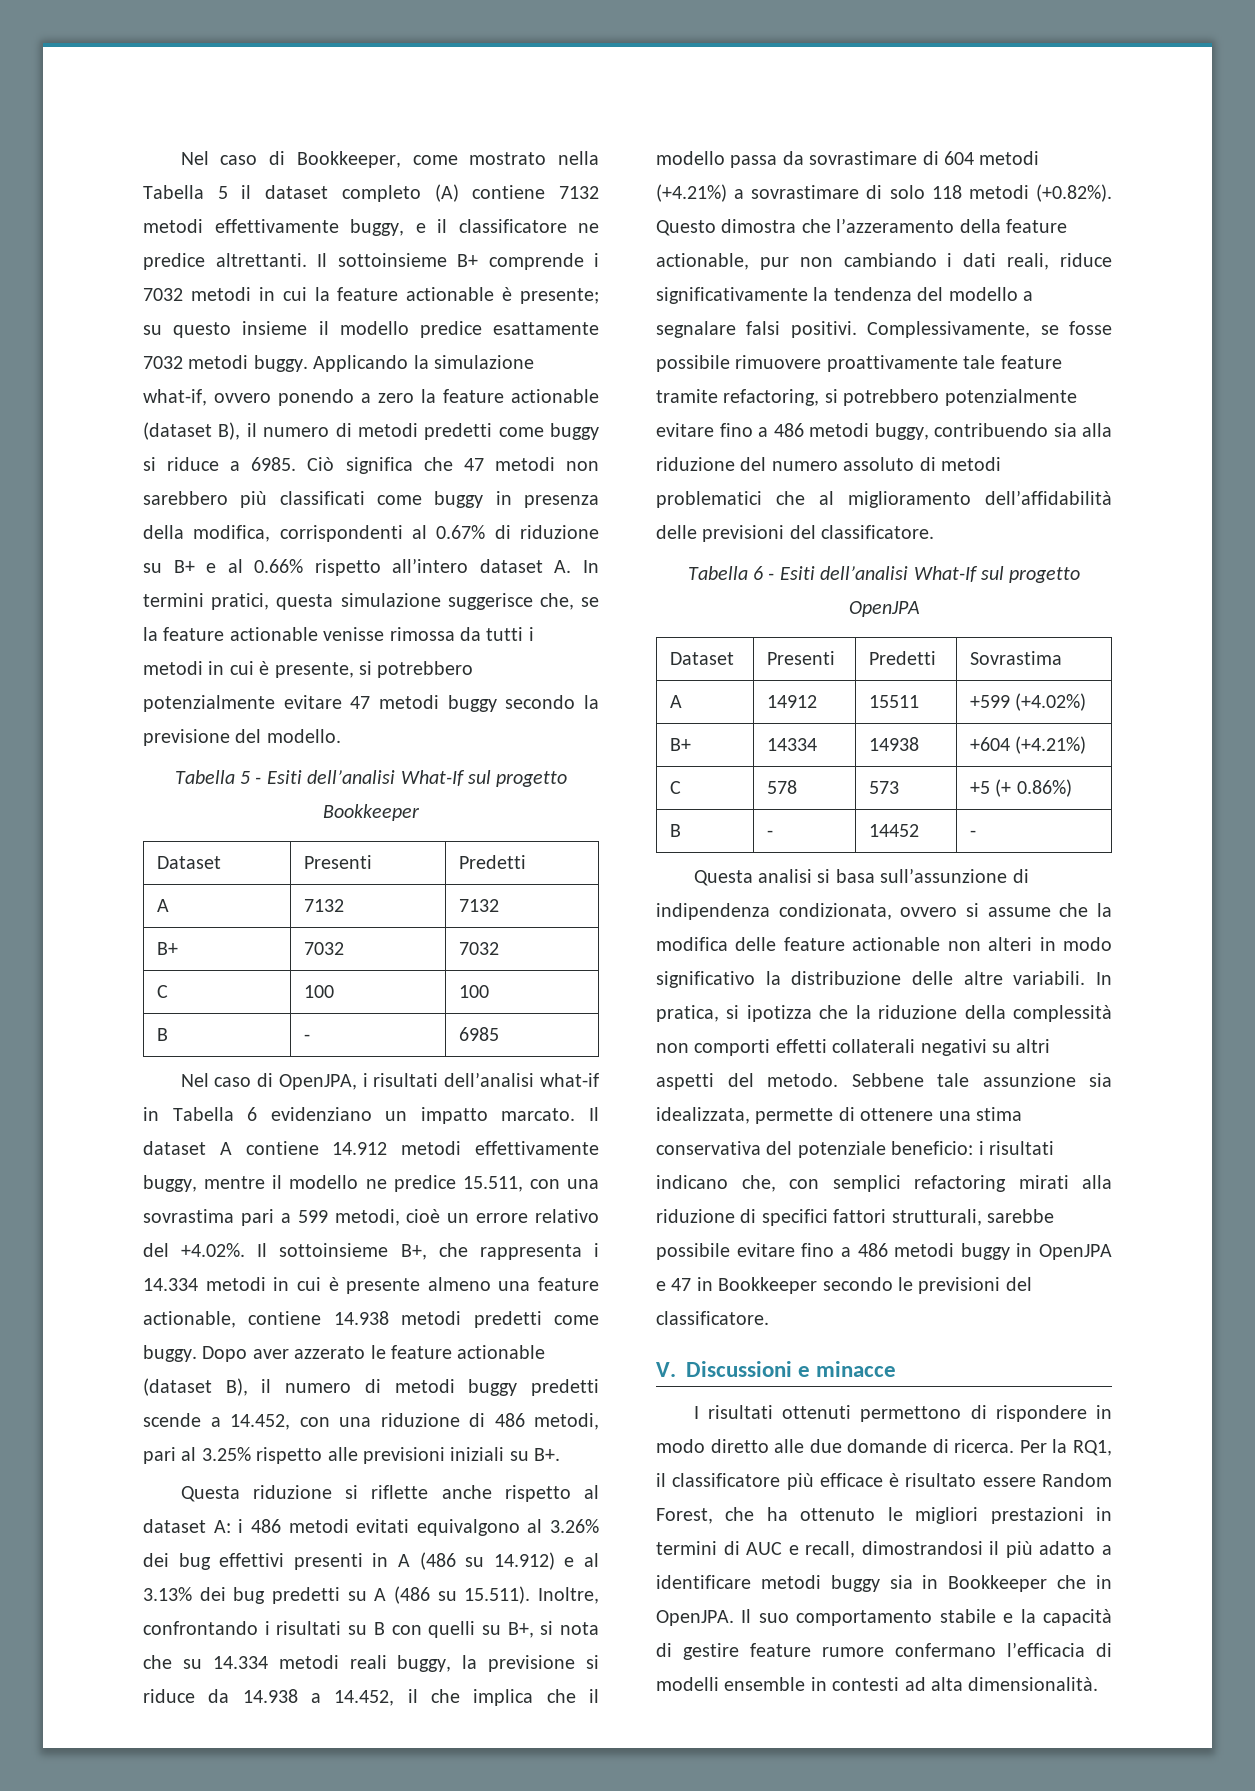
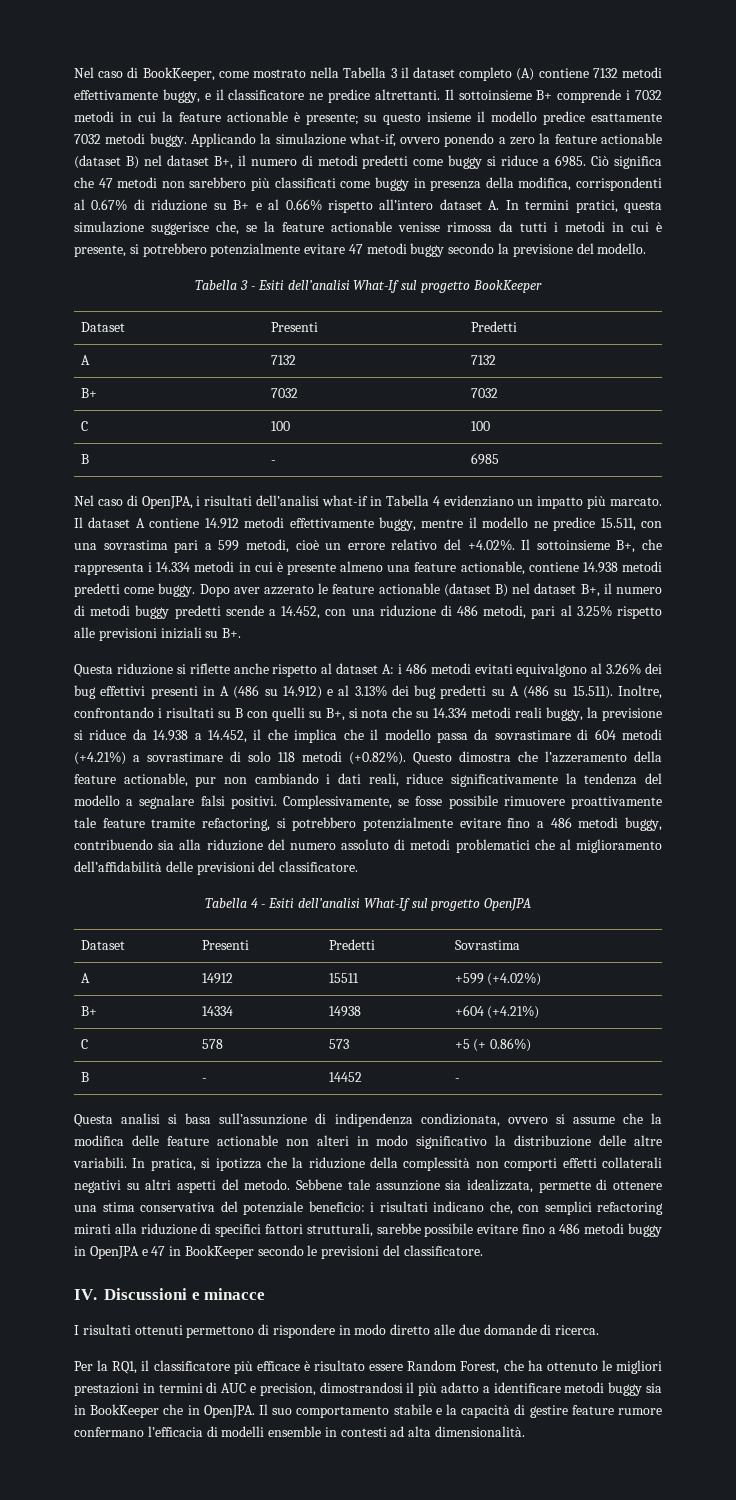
- Nel caso di Bookkeeper, come mostrato nella Tabella 5 il dataset completo (A) contiene 7132 metodi effettivamente buggy, e il classificatore ne predice altrettanti.
+ Nel caso di BookKeeper, come mostrato nella Tabella 3 il dataset completo (A) contiene 7132 metodi effettivamente buggy, e il classificatore ne predice altrettanti.
- Applicando la simulazione what-if, ovvero ponendo a zero la feature actionable (dataset B), il numero di metodi predetti come buggy si riduce a 6985.
+ Applicando la simulazione what-if, ovvero ponendo a zero la feature actionable (dataset B) nel dataset B+, il numero di metodi predetti come buggy si riduce a 6985.
- Tabella 5 - Esiti dell’analisi What-If sul progetto Bookkeeper
+ Tabella 3 - Esiti dell’analisi What-If sul progetto BookKeeper
- Nel caso di OpenJPA, i risultati dell’analisi what-if in Tabella 6 evidenziano un impatto marcato.
+ Nel caso di OpenJPA, i risultati dell’analisi what-if in Tabella 4 evidenziano un impatto più marcato.
- Dopo aver azzerato le feature actionable (dataset B), il numero di metodi buggy predetti scende a 14.452, con una riduzione di 486 metodi, pari al 3.25% rispetto alle previsioni iniziali su B+.
+ Dopo aver azzerato le feature actionable (dataset B) nel dataset B+, il numero di metodi buggy predetti scende a 14.452, con una riduzione di 486 metodi, pari al 3.25% rispetto alle previsioni iniziali su B+.
- Tabella 6 - Esiti dell’analisi What-If sul progetto OpenJPA
+ Tabella 4 - Esiti dell’analisi What-If sul progetto OpenJPA
- Sebbene tale assunzione sia idealizzata, permette di ottenere una stima conservativa del potenziale beneficio: i risultati indicano che, con semplici refactoring mirati alla riduzione di specifici fattori strutturali, sarebbe possibile evitare fino a 486 metodi buggy in OpenJPA e 47 in Bookkeeper secondo le previsioni del classificatore.
+ Sebbene tale assunzione sia idealizzata, permette di ottenere una stima conservativa del potenziale beneficio: i risultati indicano che, con semplici refactoring mirati alla riduzione di specifici fattori strutturali, sarebbe possibile evitare fino a 486 metodi buggy in OpenJPA e 47 in BookKeeper secondo le previsioni del classificatore.
- V. Discussioni e minacce
+ IV. Discussioni e minacce
- I risultati ottenuti permettono di rispondere in modo diretto alle due domande di ricerca. Per la RQ1, il classificatore più efficace è risultato essere Random Forest, che ha ottenuto le migliori prestazioni in termini di AUC e recall, dimostrandosi il più adatto a identificare metodi buggy sia in Bookkeeper che in OpenJPA.
+ I risultati ottenuti permettono di rispondere in modo diretto alle due domande di ricerca.
+ Per la RQ1, il classificatore più efficace è risultato essere Random Forest, che ha ottenuto le migliori prestazioni in termini di AUC e precision, dimostrandosi il più adatto a identificare metodi buggy sia in BookKeeper che in OpenJPA.

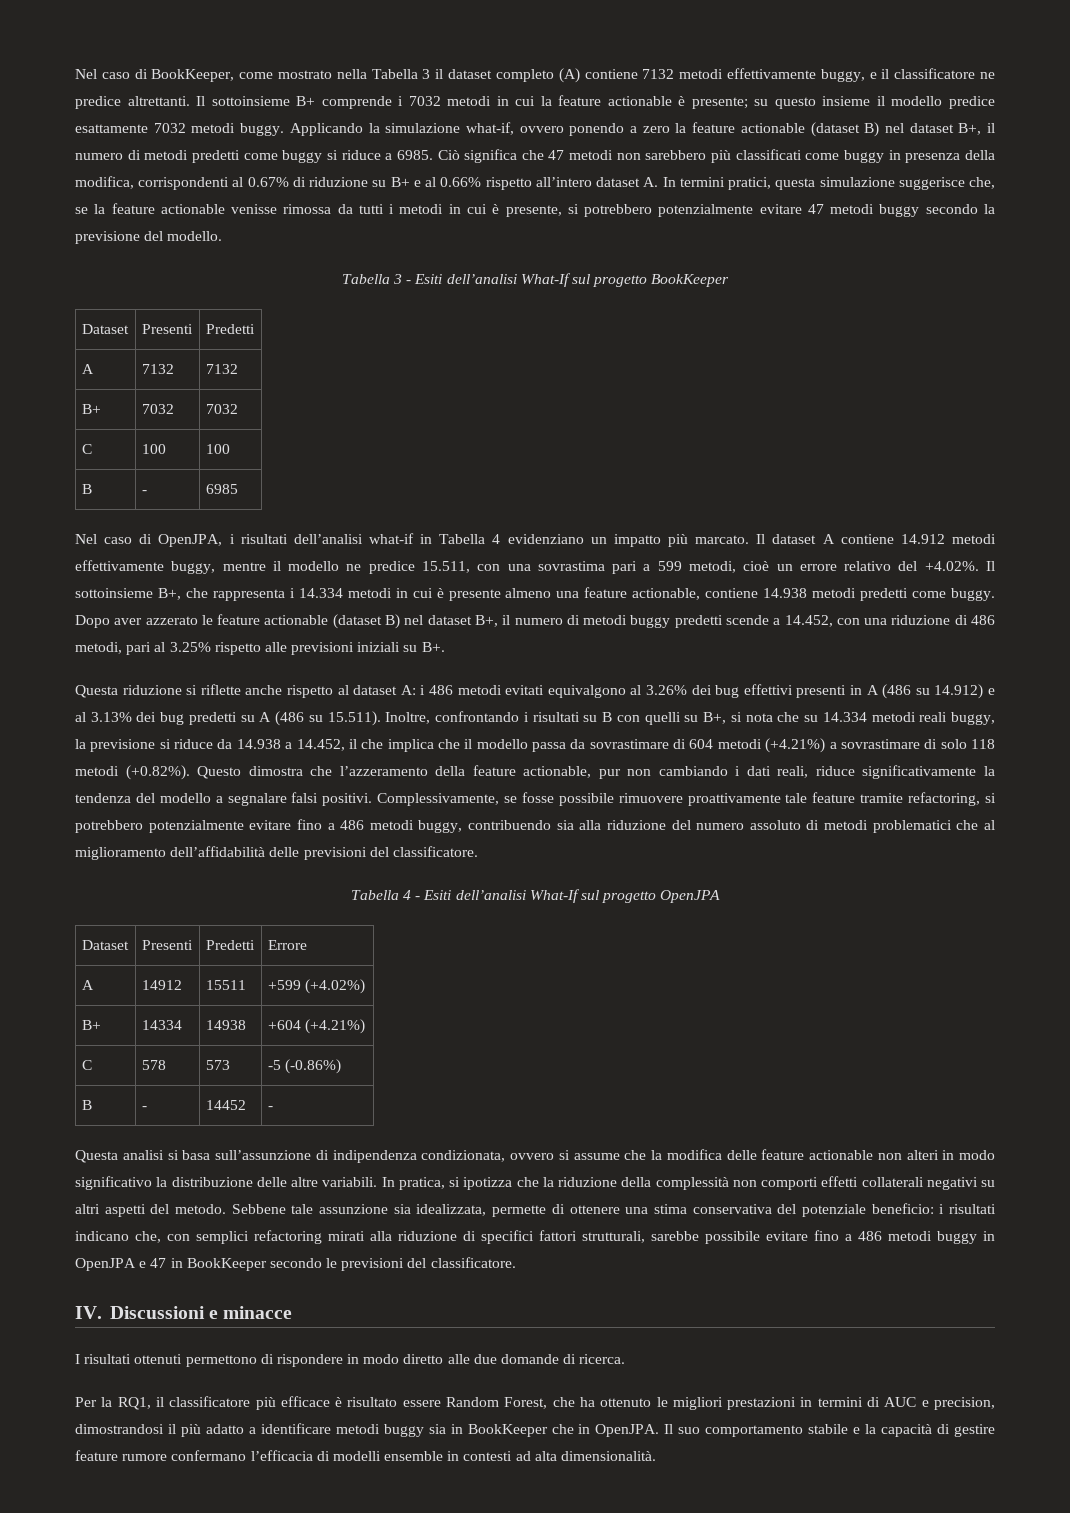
- Dataset | Presenti | Predetti | Sovrastima
+ Dataset | Presenti | Predetti | Errore
- C | 578 | 573 | +5 (+ 0.86%)
+ C | 578 | 573 | -5 (-0.86%)

